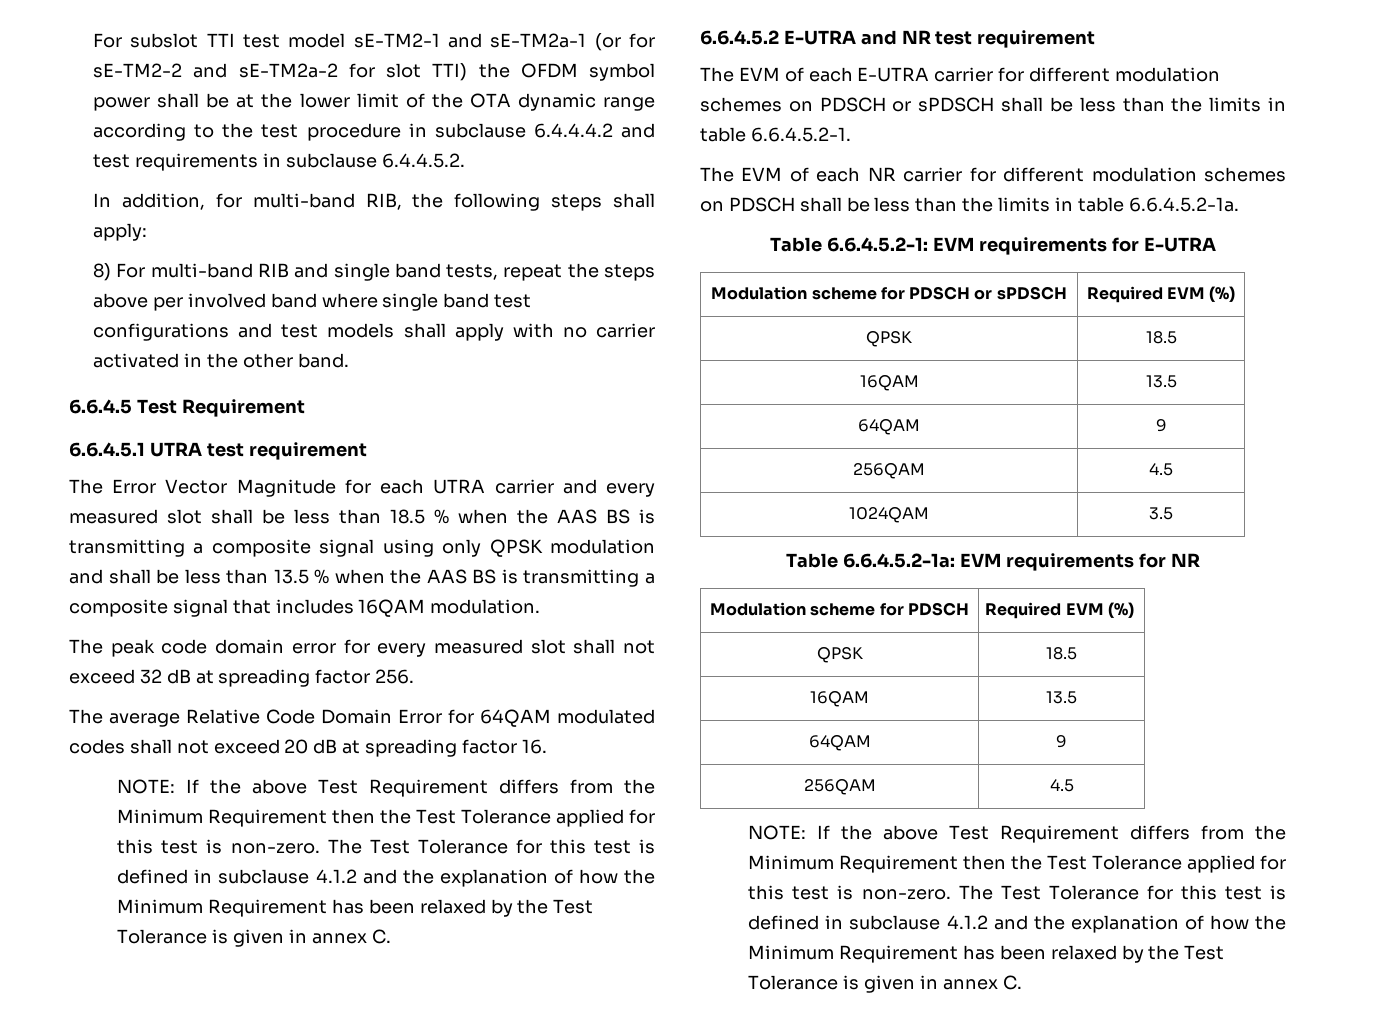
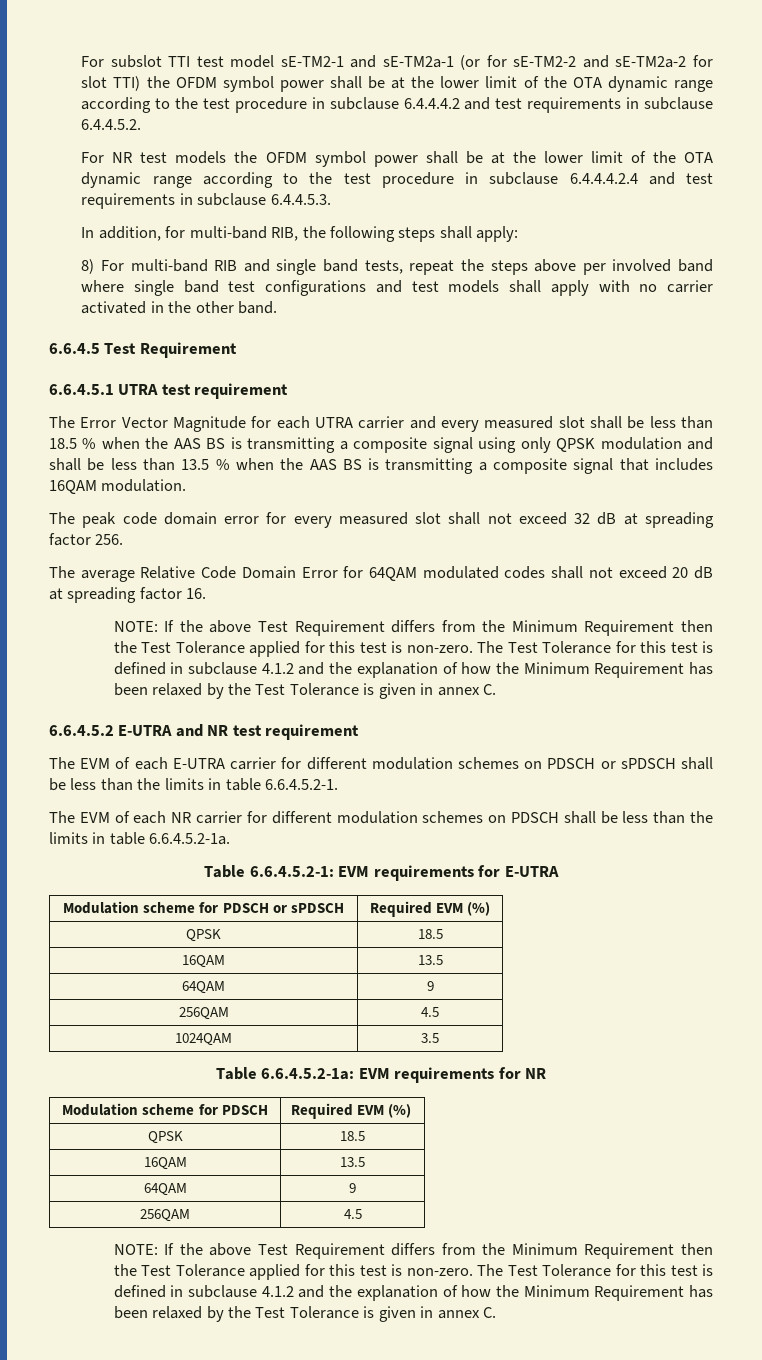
+ For NR test models the OFDM symbol power shall be at the lower limit of the OTA dynamic range according to the test procedure in subclause 6.4.4.4.2.4 and test requirements in subclause 6.4.4.5.3.

